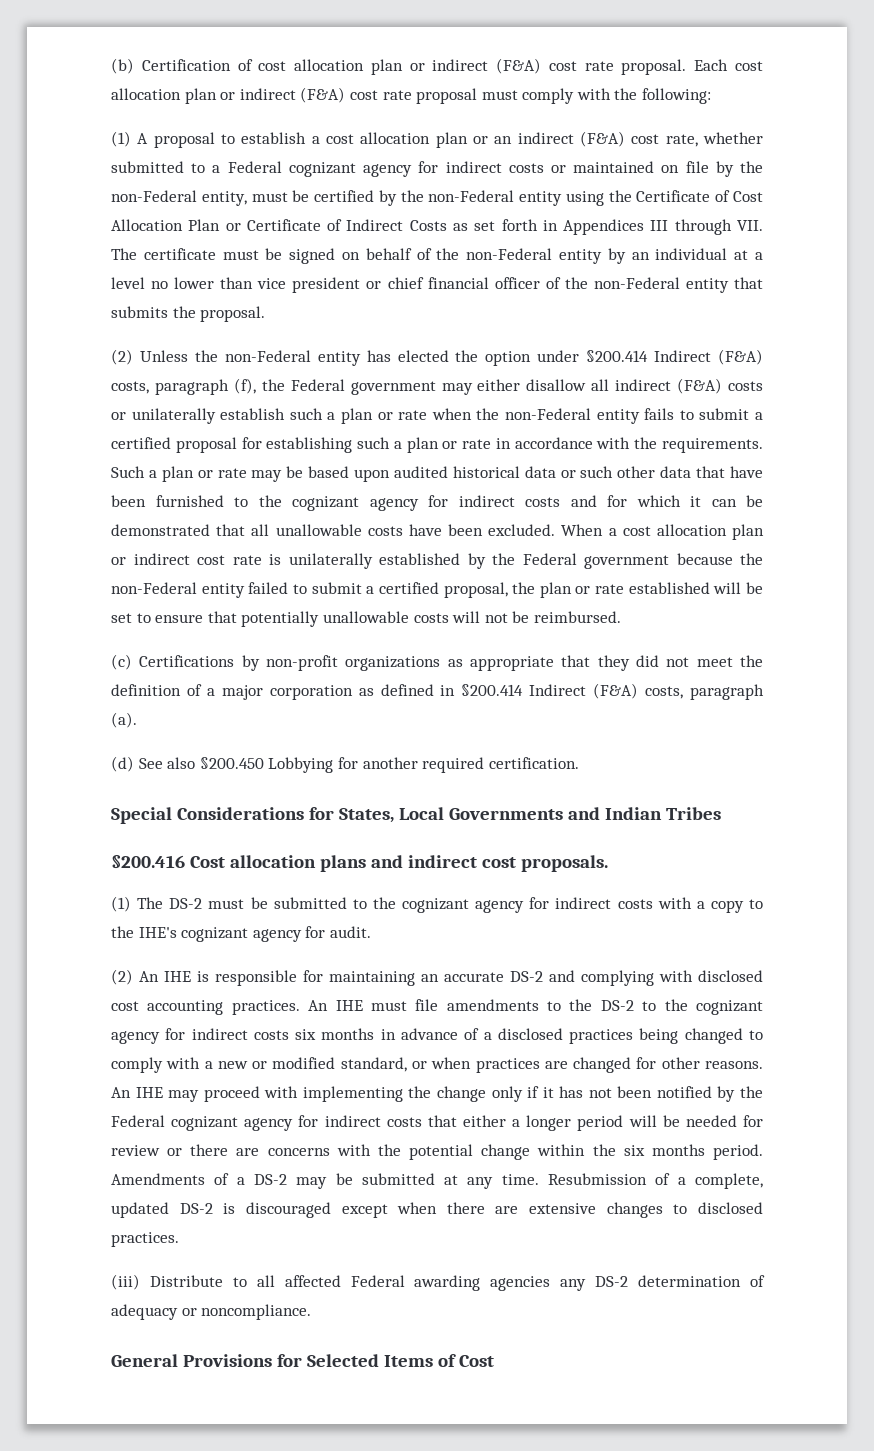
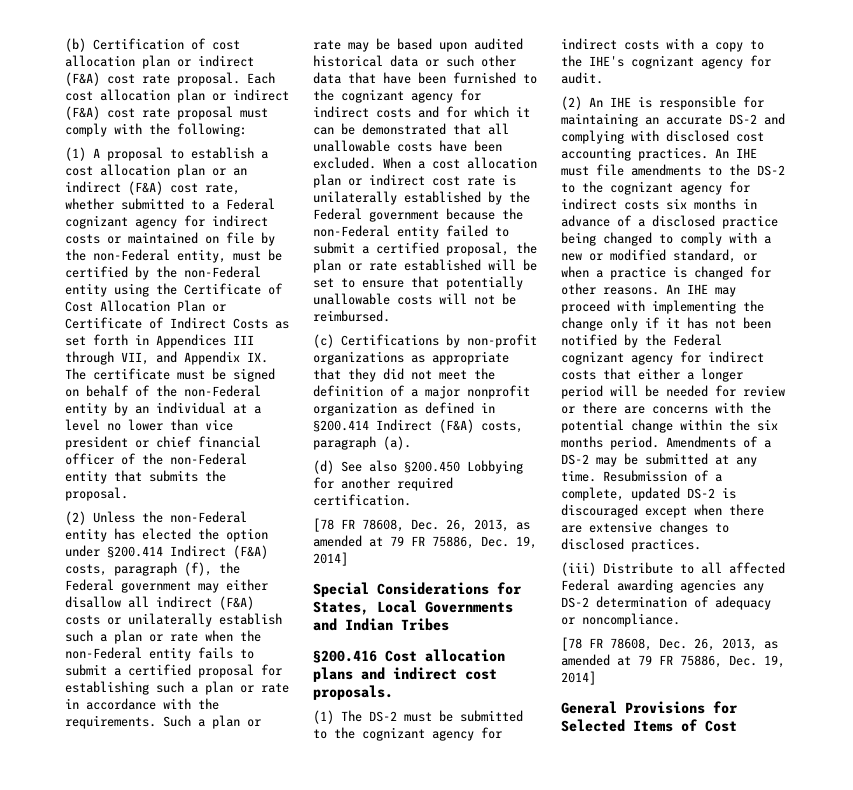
- (1) A proposal to establish a cost allocation plan or an indirect (F&A) cost rate, whether submitted to a Federal cognizant agency for indirect costs or maintained on file by the non-Federal entity, must be certified by the non-Federal entity using the Certificate of Cost Allocation Plan or Certificate of Indirect Costs as set forth in Appendices III through VII. The certificate must be signed on behalf of the non-Federal entity by an individual at a level no lower than vice president or chief financial officer of the non-Federal entity that submits the proposal.
+ (1) A proposal to establish a cost allocation plan or an indirect (F&A) cost rate, whether submitted to a Federal cognizant agency for indirect costs or maintained on file by the non-Federal entity, must be certified by the non-Federal entity using the Certificate of Cost Allocation Plan or Certificate of Indirect Costs as set forth in Appendices III through VII, and Appendix IX. The certificate must be signed on behalf of the non-Federal entity by an individual at a level no lower than vice president or chief financial officer of the non-Federal entity that submits the proposal.
- (c) Certifications by non-profit organizations as appropriate that they did not meet the definition of a major corporation as defined in §200.414 Indirect (F&A) costs, paragraph (a).
+ (c) Certifications by non-profit organizations as appropriate that they did not meet the definition of a major nonprofit organization as defined in §200.414 Indirect (F&A) costs, paragraph (a).
  (d) See also §200.450 Lobbying for another required certification.
+ [78 FR 78608, Dec. 26, 2013, as amended at 79 FR 75886, Dec. 19, 2014]
- An IHE must file amendments to the DS-2 to the cognizant agency for indirect costs six months in advance of a disclosed practices being changed to comply with a new or modified standard, or when practices are changed for other reasons.
+ An IHE must file amendments to the DS-2 to the cognizant agency for indirect costs six months in advance of a disclosed practice being changed to comply with a new or modified standard, or when a practice is changed for other reasons.
  (iii) Distribute to all affected Federal awarding agencies any DS-2 determination of adequacy or noncompliance.
+ [78 FR 78608, Dec. 26, 2013, as amended at 79 FR 75886, Dec. 19, 2014]

